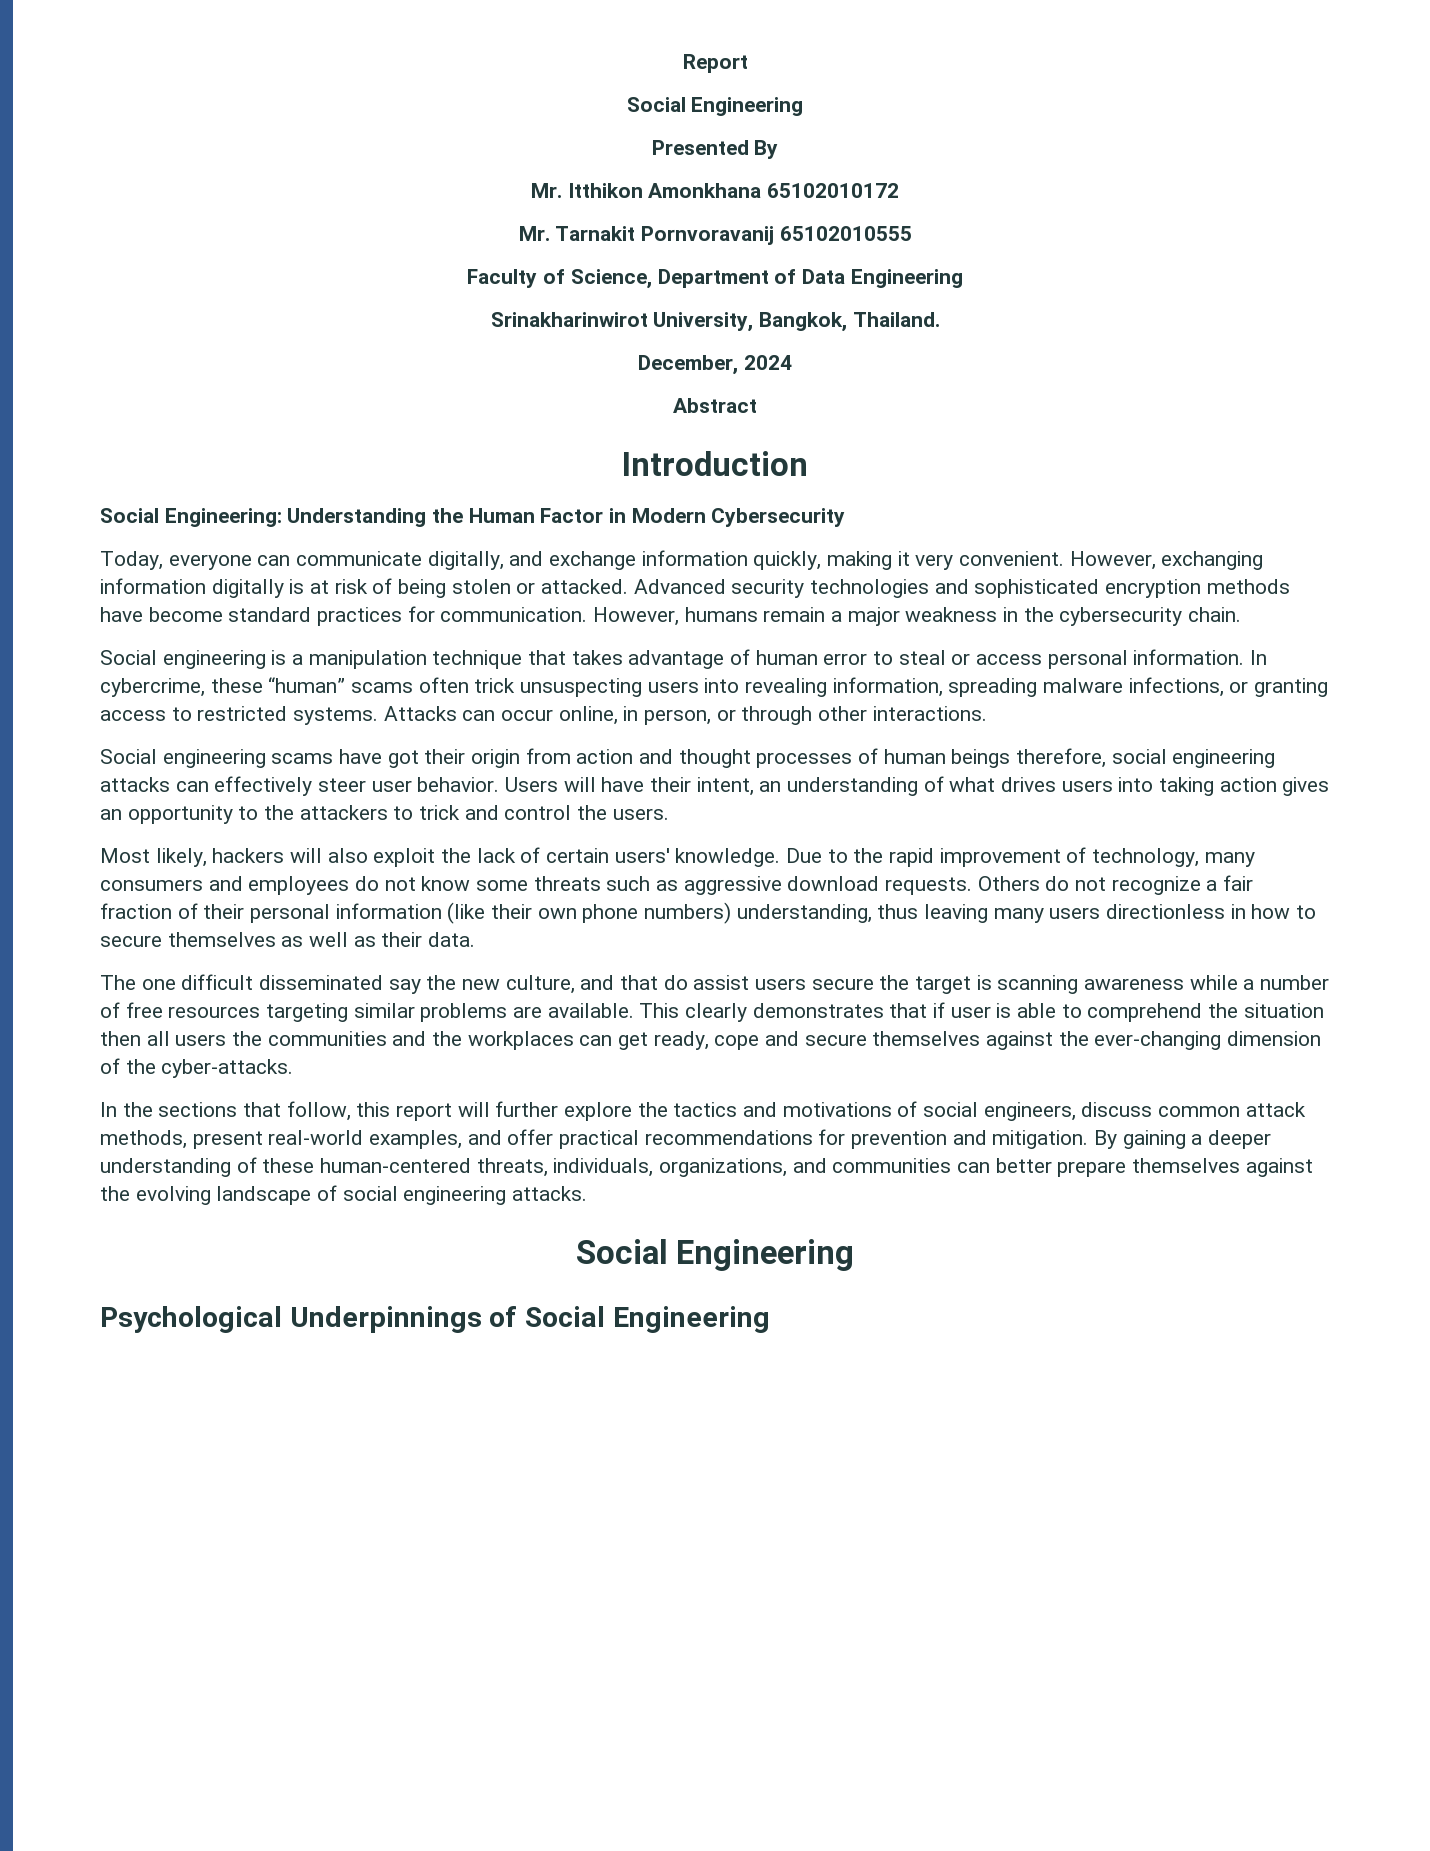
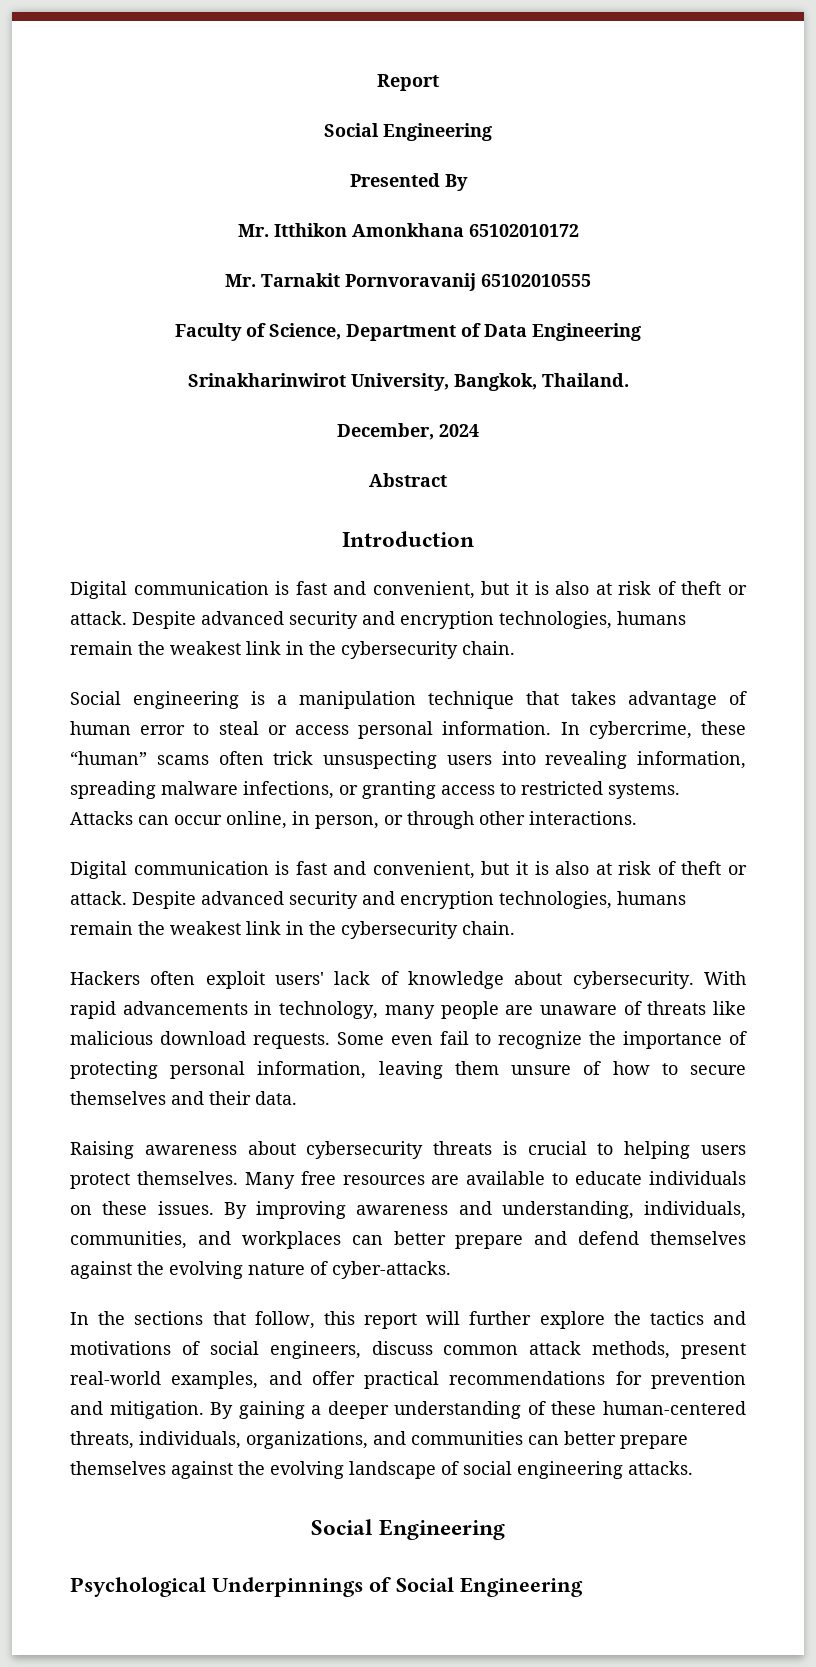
  Introduction
- Social Engineering: Understanding the Human Factor in Modern Cybersecurity
- Today, everyone can communicate digitally, and exchange information quickly, making it very convenient. However, exchanging information digitally is at risk of being stolen or attacked. Advanced security technologies and sophisticated encryption methods have become standard practices for communication. However, humans remain a major weakness in the cybersecurity chain.
+ Digital communication is fast and convenient, but it is also at risk of theft or attack. Despite advanced security and encryption technologies, humans remain the weakest link in the cybersecurity chain.
  Attacks can occur online, in person, or through other interactions.
- Social engineering scams have got their origin from action and thought processes of human beings therefore, social engineering attacks can effectively steer user behavior. Users will have their intent, an understanding of what drives users into taking action gives an opportunity to the attackers to trick and control the users.
- Most likely, hackers will also exploit the lack of certain users' knowledge. Due to the rapid improvement of technology, many consumers and employees do not know some threats such as aggressive download requests. Others do not recognize a fair fraction of their personal information (like their own phone numbers) understanding, thus leaving many users directionless in how to secure themselves as well as their data.
+ Digital communication is fast and convenient, but it is also at risk of theft or attack. Despite advanced security and encryption technologies, humans remain the weakest link in the cybersecurity chain.
+ Hackers often exploit users' lack of knowledge about cybersecurity. With rapid advancements in technology, many people are unaware of threats like malicious download requests. Some even fail to recognize the importance of protecting personal information, leaving them unsure of how to secure themselves and their data.
- The one difficult disseminated say the new culture, and that do assist users secure the target is scanning awareness while a number of free resources targeting similar problems are available. This clearly demonstrates that if user is able to comprehend the situation then all users the communities and the workplaces can get ready, cope and secure themselves against the ever-changing dimension of the cyber-attacks.
+ Raising awareness about cybersecurity threats is crucial to helping users protect themselves. Many free resources are available to educate individuals on these issues. By improving awareness and understanding, individuals, communities, and workplaces can better prepare and defend themselves against the evolving nature of cyber-attacks.

